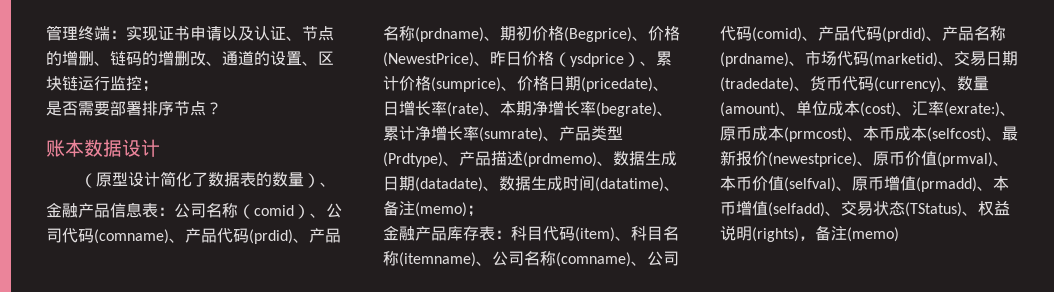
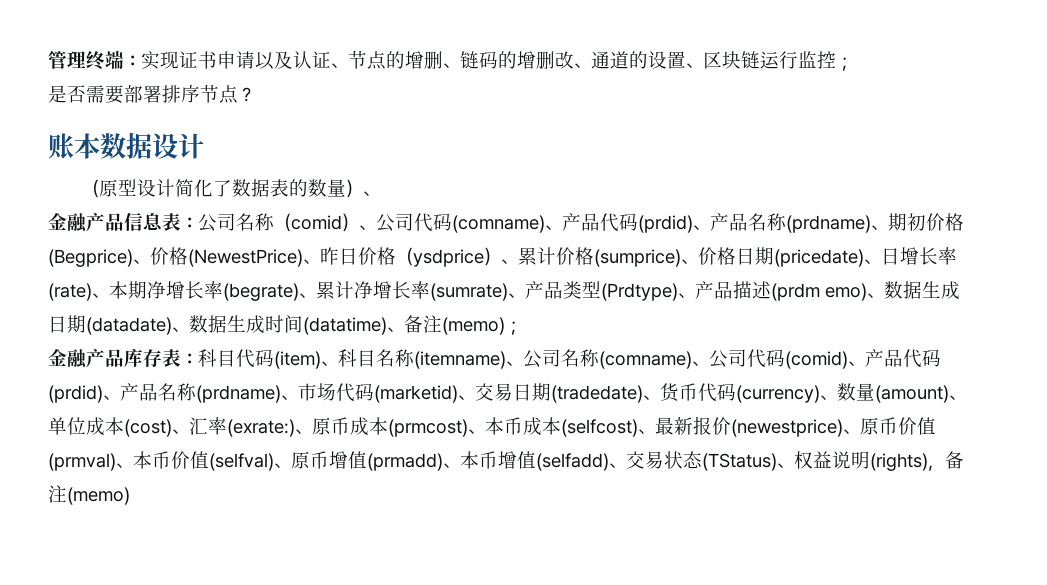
- 公司名称（comid）、公司代码(comname)、产品代码(prdid)、产品名称(prdname)、期初价格(Begprice)、价格(NewestPrice)、昨日价格（ysdprice）、累计价格(sumprice)、价格日期(pricedate)、日增长率(rate)、本期净增长率(begrate)、累计净增长率(sumrate)、产品类型(Prdtype)、产品描述(prdmemo)、数据生成日期(datadate)、数据生成时间(datatime)、备注(memo)；
+ 公司名称（comid）、公司代码(comname)、产品代码(prdid)、产品名称(prdname)、期初价格(Begprice)、价格(NewestPrice)、昨日价格（ysdprice）、累计价格(sumprice)、价格日期(pricedate)、日增长率(rate)、本期净增长率(begrate)、累计净增长率(sumrate)、产品类型(Prdtype)、产品描述(prdm emo)、数据生成日期(datadate)、数据生成时间(datatime)、备注(memo)；

